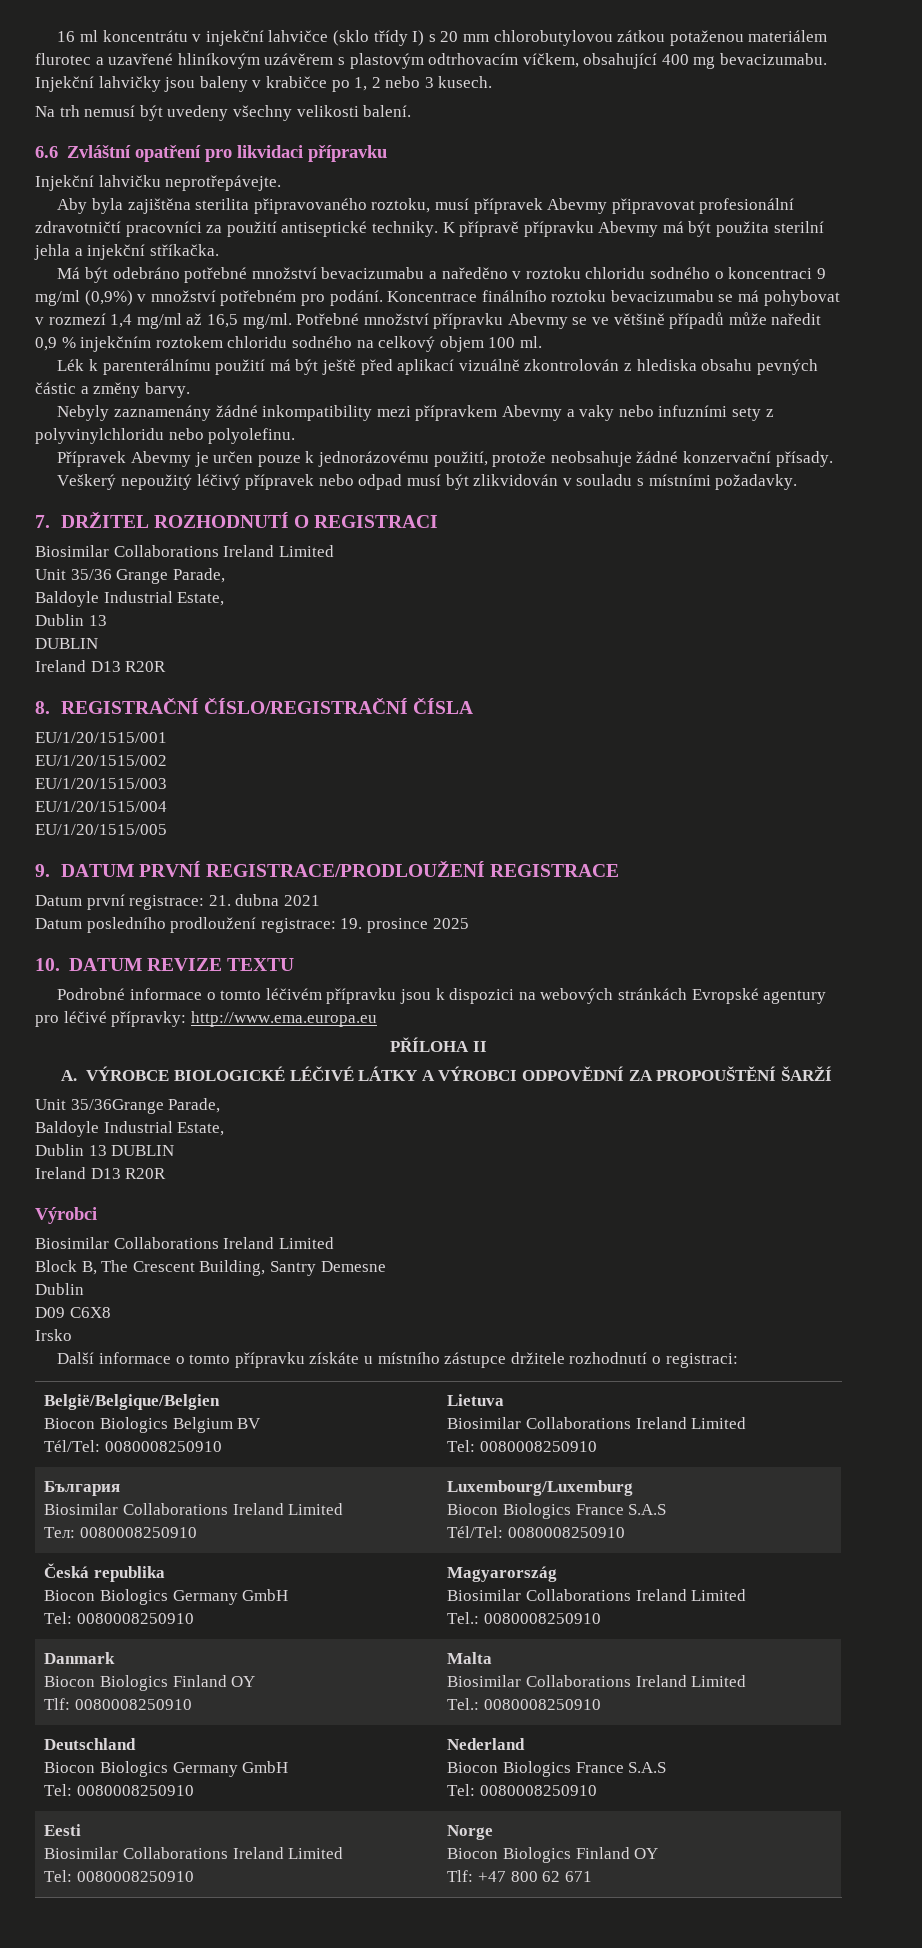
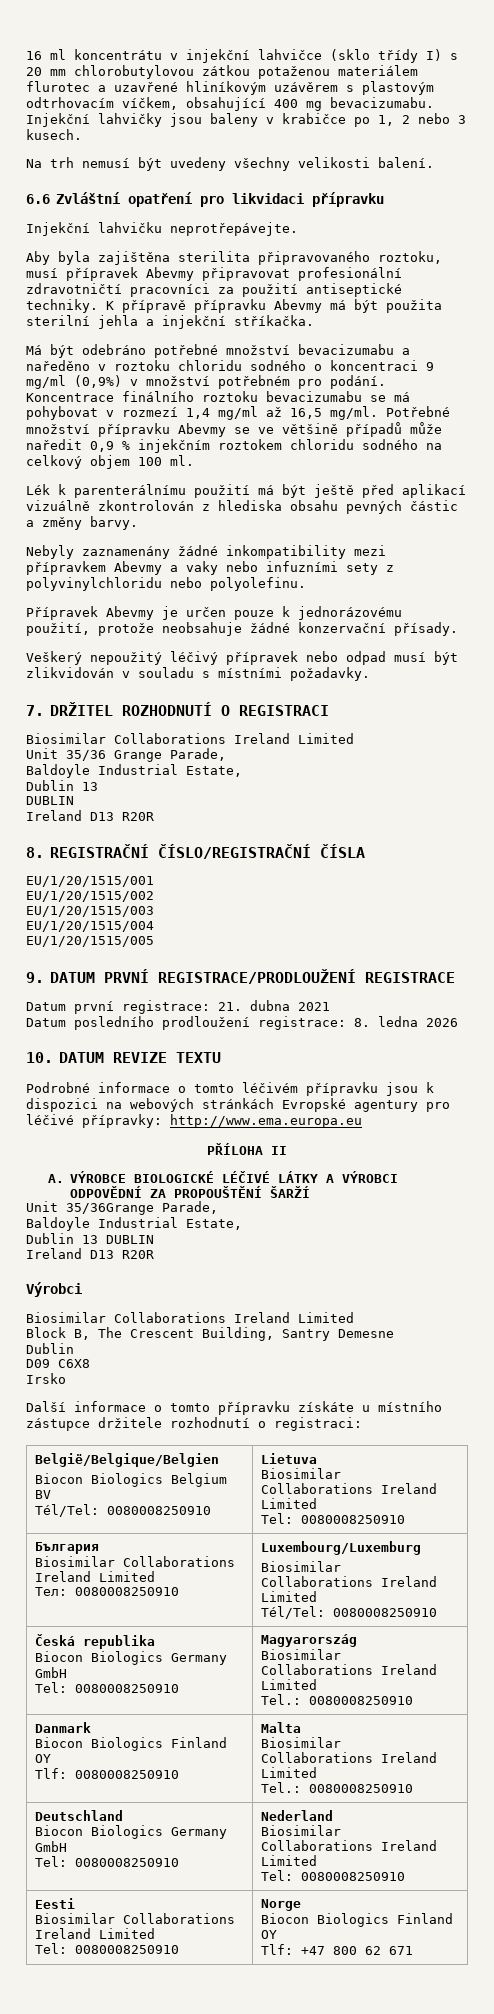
- Datum posledního prodloužení registrace: 19. prosince 2025
+ Datum posledního prodloužení registrace: 8. ledna 2026
  България
  Biosimilar Collaborations Ireland Limited
  Тел: 0080008250910 | Luxembourg/Luxemburg
- Biocon Biologics France S.A.S
+ Biosimilar Collaborations Ireland Limited
  Deutschland
  Biocon Biologics Germany GmbH
  Tel: 0080008250910 | Nederland
- Biocon Biologics France S.A.S
+ Biosimilar Collaborations Ireland Limited

